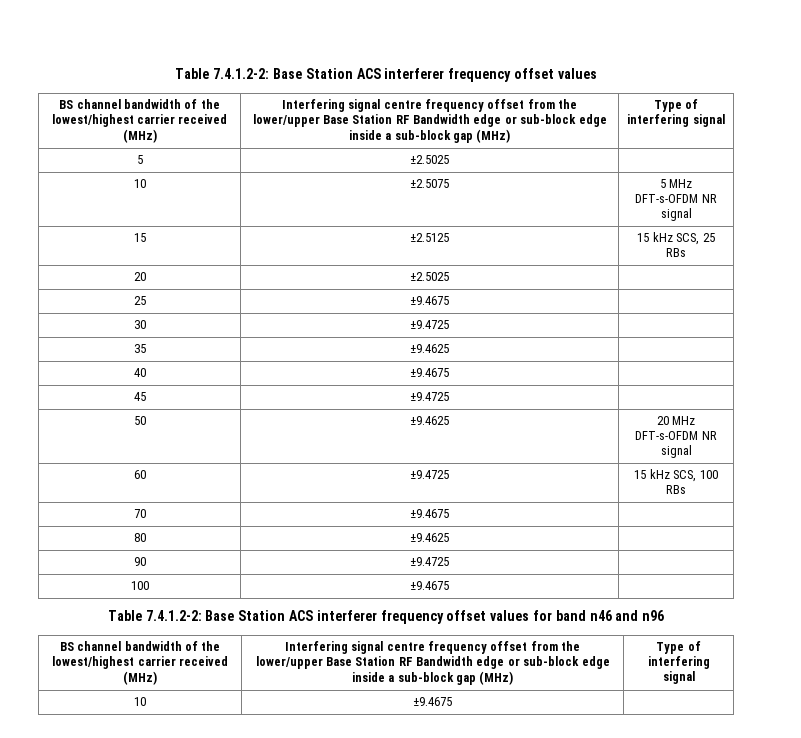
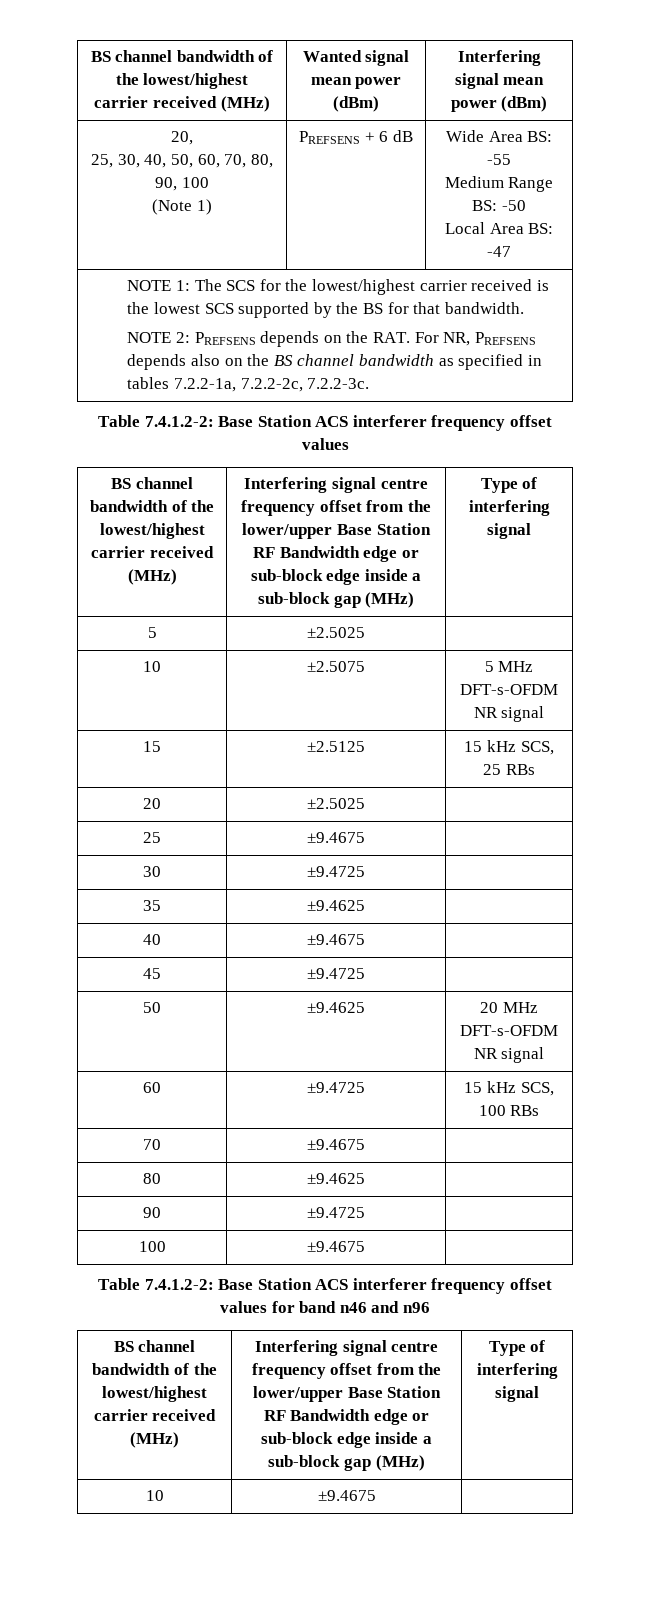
+ BS channel bandwidth of the lowest/highest carrier received (MHz) | Wanted signal mean power (dBm) | Interfering signal mean power (dBm)
+ 20,
+ 25, 30, 40, 50, 60, 70, 80, 90, 100
+ (Note 1) | PREFSENS + 6 dB | Wide Area BS: -55
+ Medium Range BS: -50
+ Local Area BS: -47
+ NOTE 1: The SCS for the lowest/highest carrier received is the lowest SCS supported by the BS for that bandwidth.
+ NOTE 2: PREFSENS depends on the RAT. For NR, PREFSENS depends also on the BS channel bandwidth as specified in tables 7.2.2-1a, 7.2.2-2c, 7.2.2-3c.

